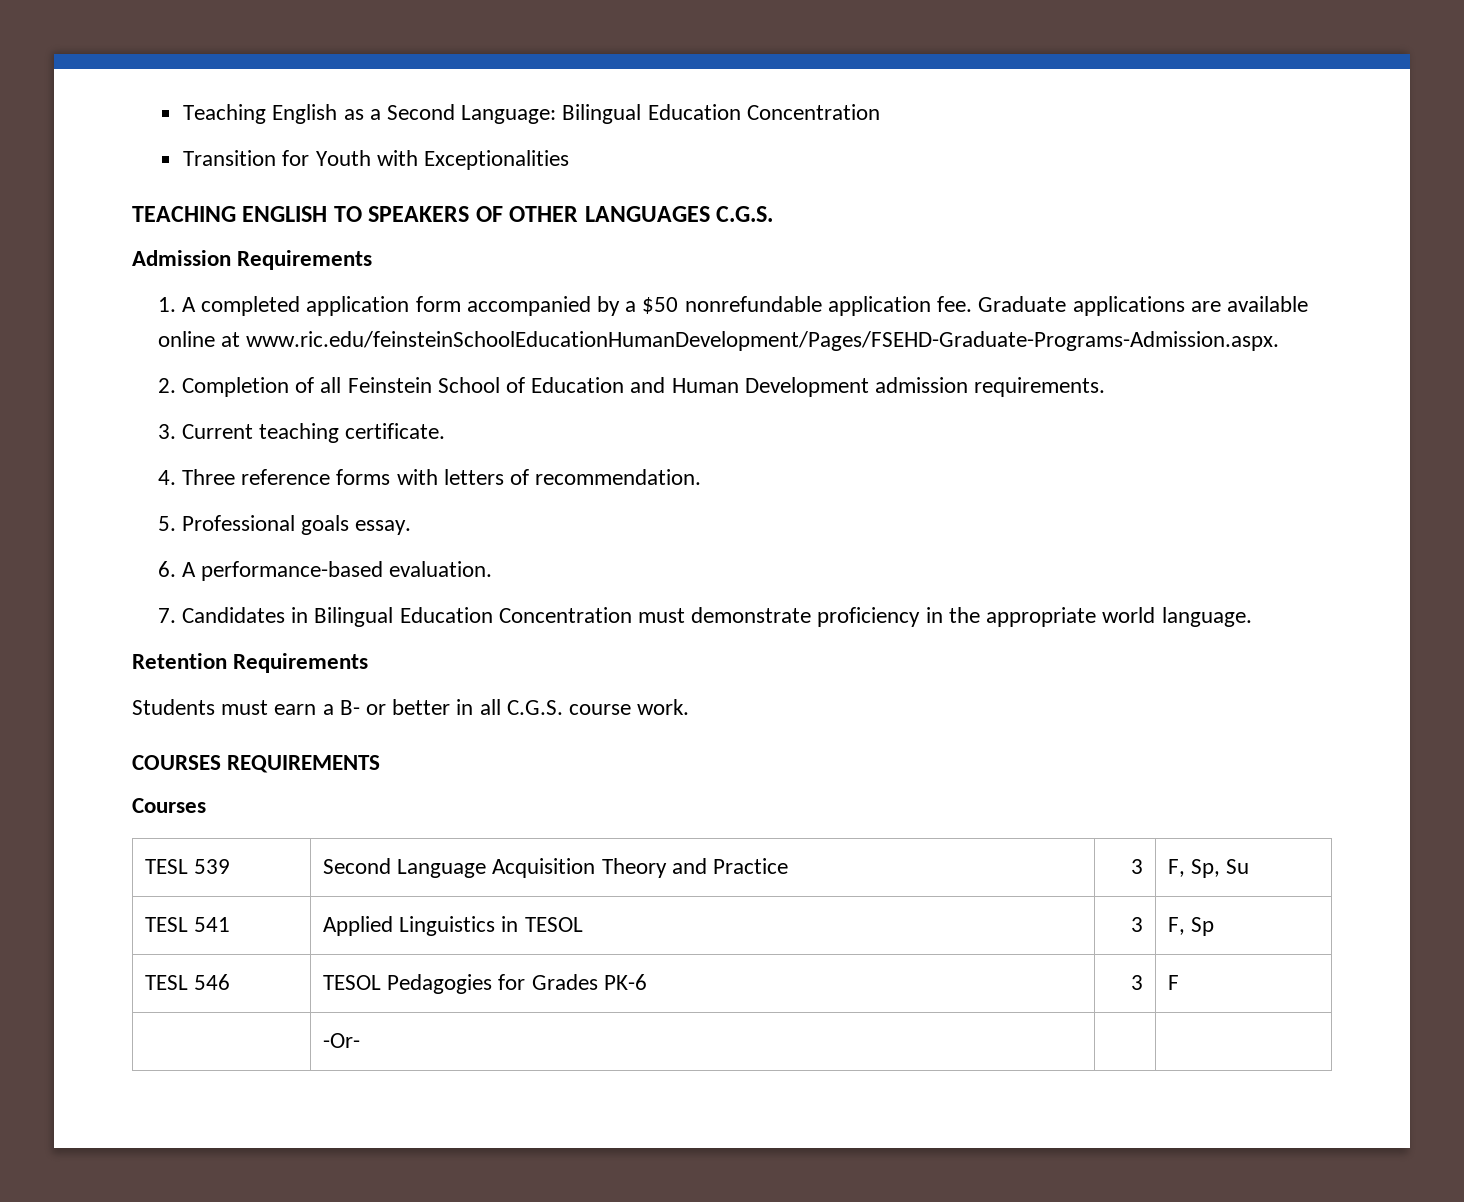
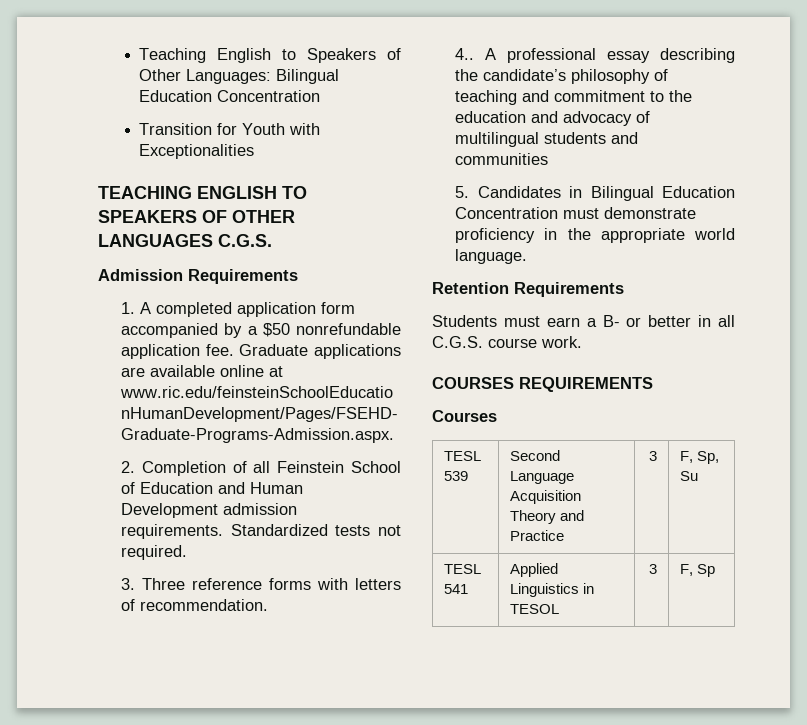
- Teaching English as a Second Language: Bilingual Education Concentration
+ Teaching English to Speakers of Other Languages: Bilingual Education Concentration
- 2. Completion of all Feinstein School of Education and Human Development admission requirements.
- 3. Current teaching certificate.
- 4. Three reference forms with letters of recommendation.
+ 2. Completion of all Feinstein School of Education and Human Development admission requirements. Standardized tests not required.
+ 3. Three reference forms with letters of recommendation.
- 5. Professional goals essay.
- 6. A performance-based evaluation.
- 7. Candidates in Bilingual Education Concentration must demonstrate proficiency in the appropriate world language.
+ 4.. A professional essay describing the candidate’s philosophy of teaching and commitment to the education and advocacy of multilingual students and communities
+ 5. Candidates in Bilingual Education Concentration must demonstrate proficiency in the appropriate world language.
- TESL 546 | TESOL Pedagogies for Grades PK-6 | 3 | F
- | -Or- | |

